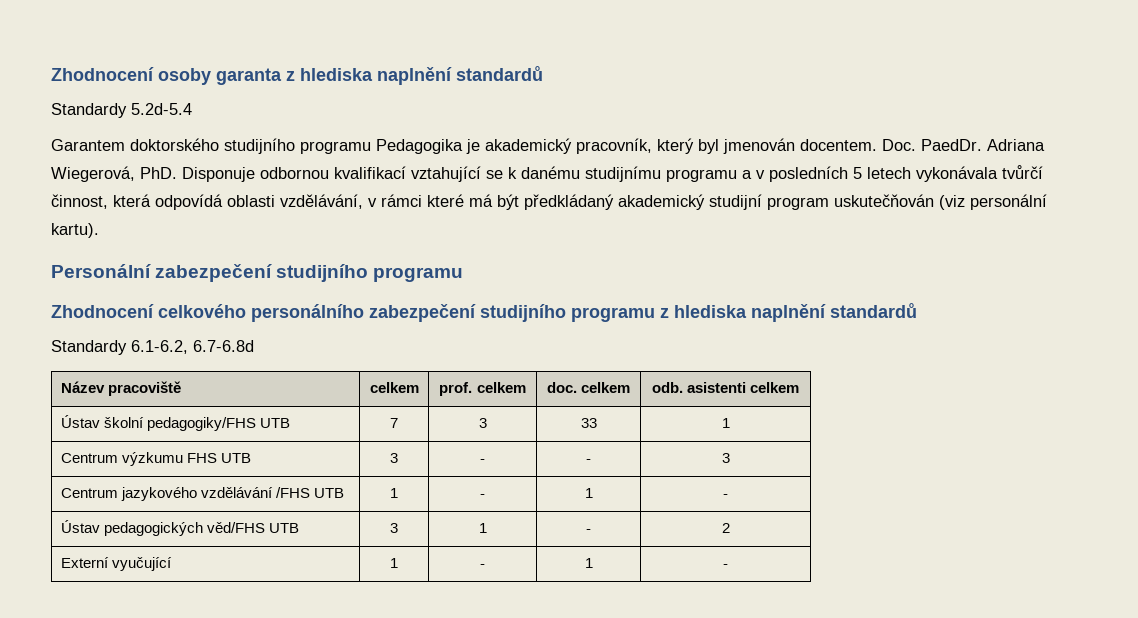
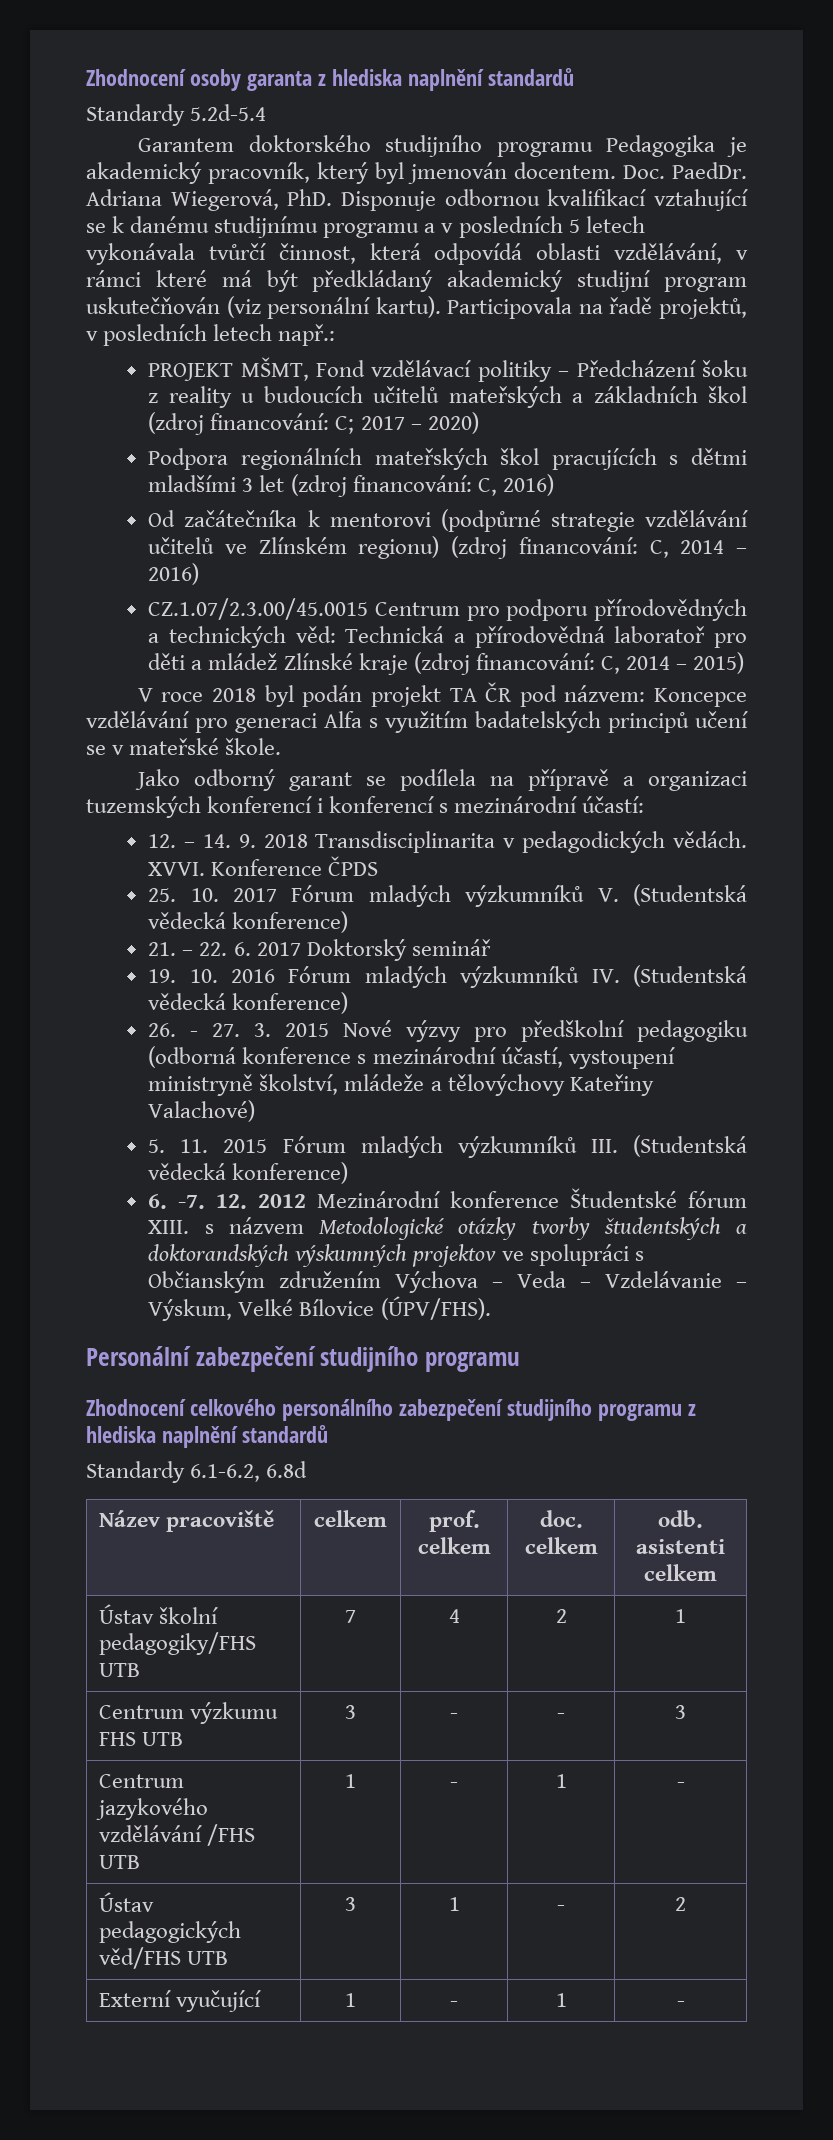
+ Participovala na řadě projektů, v posledních letech např.:
+ PROJEKT MŠMT, Fond vzdělávací politiky – Předcházení šoku z reality u budoucích učitelů mateřských a základních škol (zdroj financování: C; 2017 – 2020)
+ Podpora regionálních mateřských škol pracujících s dětmi mladšími 3 let (zdroj financování: C, 2016)
+ Od začátečníka k mentorovi (podpůrné strategie vzdělávání učitelů ve Zlínském regionu) (zdroj financování: C, 2014 – 2016)
+ CZ.1.07/2.3.00/45.0015 Centrum pro podporu přírodovědných a technických věd: Technická a přírodovědná laboratoř pro děti a mládež Zlínské kraje (zdroj financování: C, 2014 – 2015)
+ V roce 2018 byl podán projekt TA ČR pod názvem: Koncepce vzdělávání pro generaci Alfa s využitím badatelských principů učení se v mateřské škole.
+ Jako odborný garant se podílela na přípravě a organizaci tuzemských konferencí i konferencí s mezinárodní účastí:
+ 12. – 14. 9. 2018 Transdisciplinarita v pedagodických vědách. XVVI. Konference ČPDS
+ 25. 10. 2017 Fórum mladých výzkumníků V. (Studentská vědecká konference)
+ 21. – 22. 6. 2017 Doktorský seminář
+ 19. 10. 2016 Fórum mladých výzkumníků IV. (Studentská vědecká konference)
+ 26. - 27. 3. 2015 Nové výzvy pro předškolní pedagogiku (odborná konference s mezinárodní účastí, vystoupení ministryně školství, mládeže a tělovýchovy Kateřiny Valachové)
+ 5. 11. 2015 Fórum mladých výzkumníků III. (Studentská vědecká konference)
+ 6. -7. 12. 2012 Mezinárodní konference Študentské fórum XIII. s názvem Metodologické otázky tvorby študentských a doktorandských výskumných projektov ve spolupráci s Občianským združením Výchova – Veda – Vzdelávanie – Výskum, Velké Bílovice (ÚPV/FHS).
- Standardy 6.1-6.2, 6.7-6.8d
+ Standardy 6.1-6.2, 6.8d
- Ústav školní pedagogiky/FHS UTB | 7 | 3 | 33 | 1
+ Ústav školní pedagogiky/FHS UTB | 7 | 4 | 2 | 1

